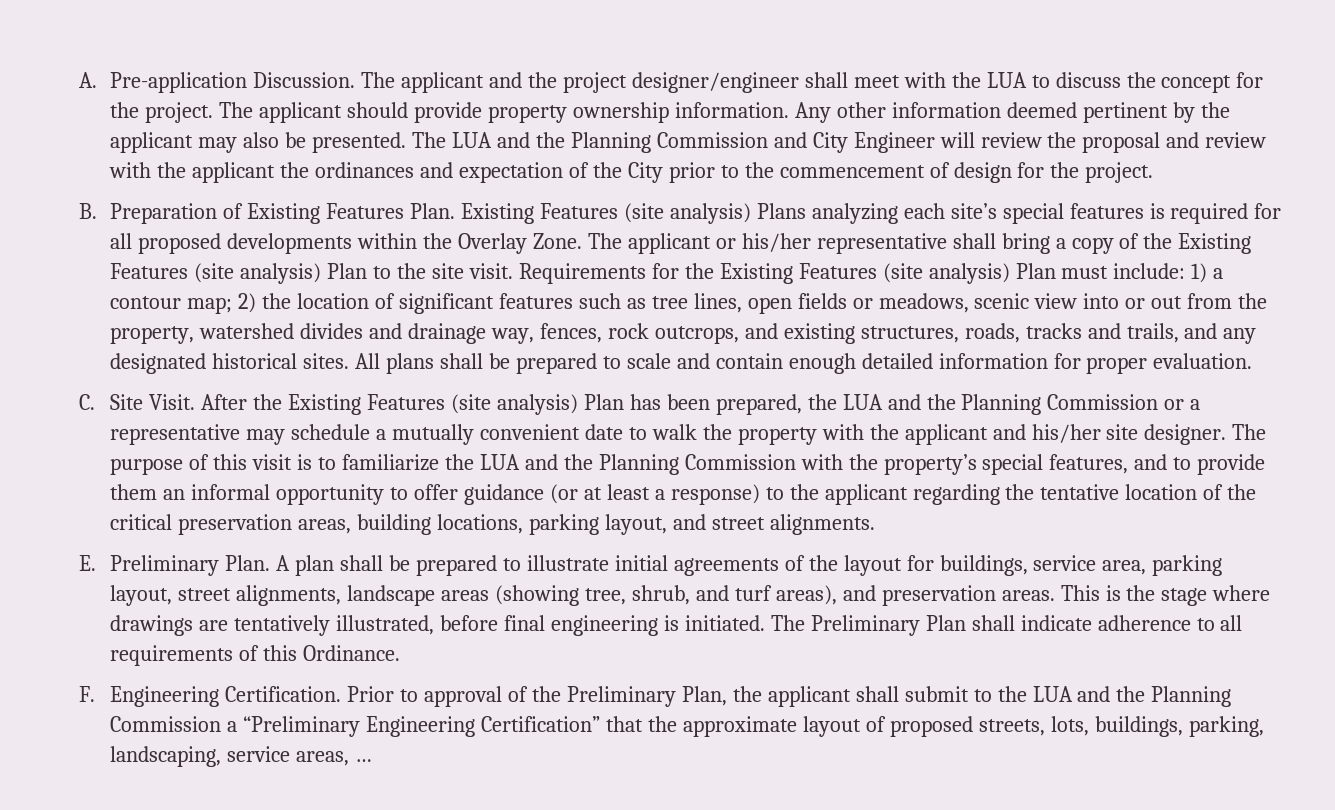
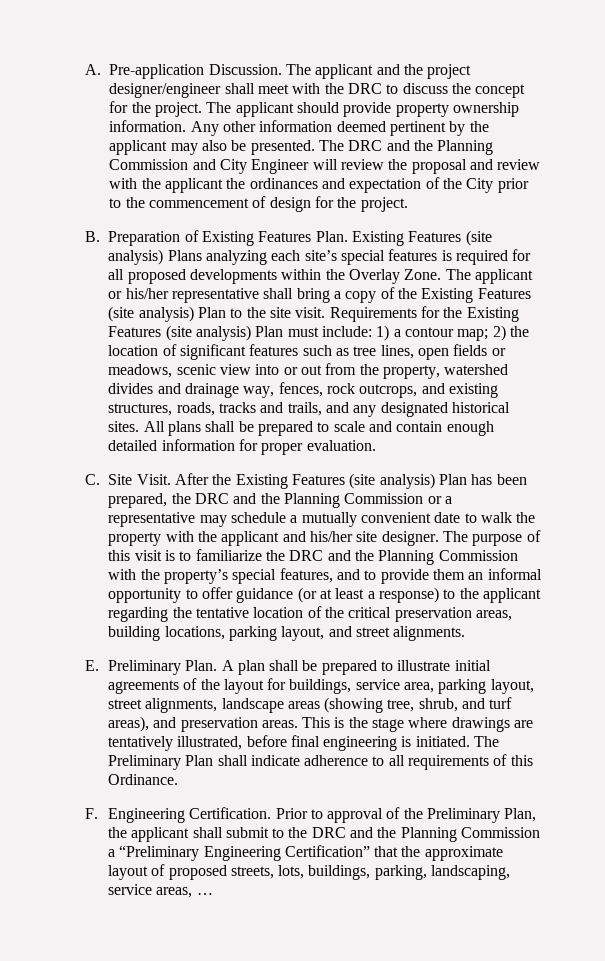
- The applicant and the project designer/engineer shall meet with the LUA to discuss the concept for the project.
+ The applicant and the project designer/engineer shall meet with the DRC to discuss the concept for the project.
- The LUA and the Planning Commission and City Engineer will review the proposal and review with the applicant the ordinances and expectation of the City prior to the commencement of design for the project.
+ The DRC and the Planning Commission and City Engineer will review the proposal and review with the applicant the ordinances and expectation of the City prior to the commencement of design for the project.
- After the Existing Features (site analysis) Plan has been prepared, the LUA and the Planning Commission or a representative may schedule a mutually convenient date to walk the property with the applicant and his/her site designer.
+ After the Existing Features (site analysis) Plan has been prepared, the DRC and the Planning Commission or a representative may schedule a mutually convenient date to walk the property with the applicant and his/her site designer.
- The purpose of this visit is to familiarize the LUA and the Planning Commission with the property’s special features, and to provide them an informal opportunity to offer guidance (or at least a response) to the applicant regarding the tentative location of the critical preservation areas, building locations, parking layout, and street alignments.
+ The purpose of this visit is to familiarize the DRC and the Planning Commission with the property’s special features, and to provide them an informal opportunity to offer guidance (or at least a response) to the applicant regarding the tentative location of the critical preservation areas, building locations, parking layout, and street alignments.
- Prior to approval of the Preliminary Plan, the applicant shall submit to the LUA and the Planning Commission a “Preliminary Engineering Certification” that the approximate layout of proposed streets, lots, buildings, parking, landscaping, service areas, …
+ Prior to approval of the Preliminary Plan, the applicant shall submit to the DRC and the Planning Commission a “Preliminary Engineering Certification” that the approximate layout of proposed streets, lots, buildings, parking, landscaping, service areas, …

